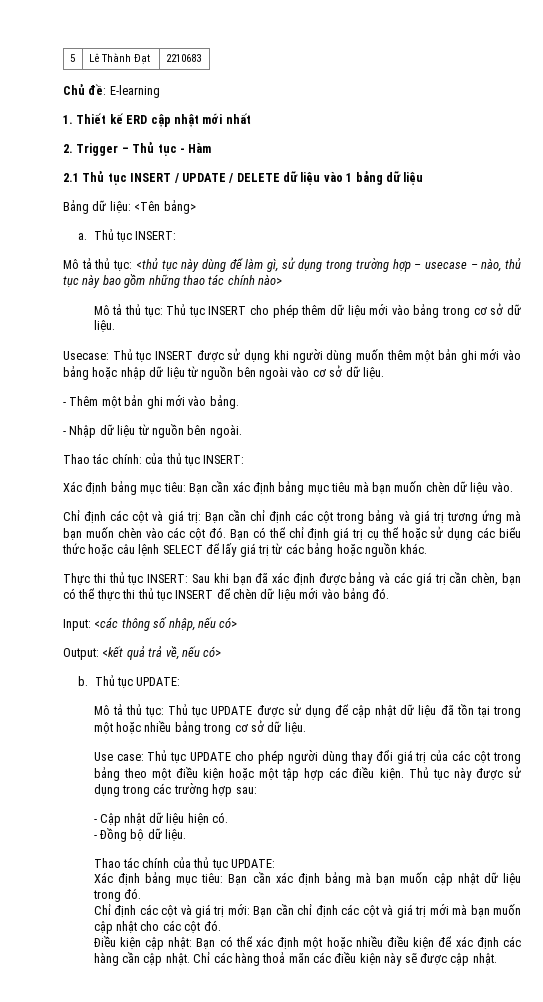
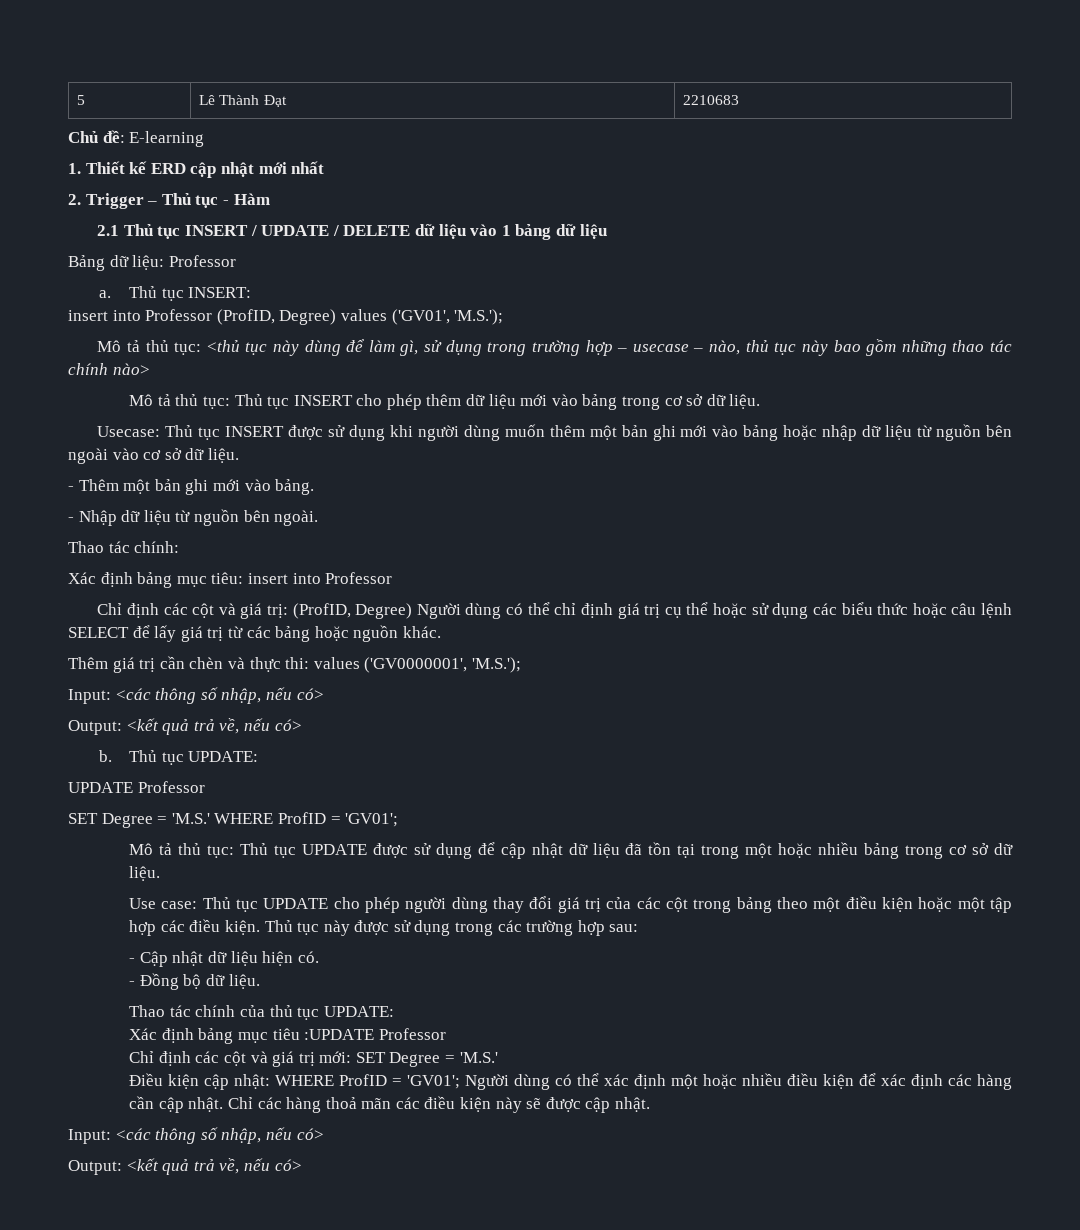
- Bảng dữ liệu: <Tên bảng>
+ Bảng dữ liệu: Professor
+ insert into Professor (ProfID, Degree) values ('GV01', 'M.S.');
- Thao tác chính: của thủ tục INSERT:
- Xác định bảng mục tiêu: Bạn cần xác định bảng mục tiêu mà bạn muốn chèn dữ liệu vào.
+ Thao tác chính:
+ Xác định bảng mục tiêu: insert into Professor
- Chỉ định các cột và giá trị: Bạn cần chỉ định các cột trong bảng và giá trị tương ứng mà bạn muốn chèn vào các cột đó. Bạn có thể chỉ định giá trị cụ thể hoặc sử dụng các biểu thức hoặc câu lệnh SELECT để lấy giá trị từ các bảng hoặc nguồn khác.
+ Chỉ định các cột và giá trị: (ProfID, Degree) Người dùng có thể chỉ định giá trị cụ thể hoặc sử dụng các biểu thức hoặc câu lệnh SELECT để lấy giá trị từ các bảng hoặc nguồn khác.
- Thực thi thủ tục INSERT: Sau khi bạn đã xác định được bảng và các giá trị cần chèn, bạn có thể thực thi thủ tục INSERT để chèn dữ liệu mới vào bảng đó.
+ Thêm giá trị cần chèn và thực thi: values ('GV0000001', 'M.S.');
+ UPDATE Professor
+ SET Degree = 'M.S.' WHERE ProfID = 'GV01';
- Xác định bảng mục tiêu: Bạn cần xác định bảng mà bạn muốn cập nhật dữ liệu trong đó.
+ Xác định bảng mục tiêu :UPDATE Professor
- Chỉ định các cột và giá trị mới: Bạn cần chỉ định các cột và giá trị mới mà bạn muốn cập nhật cho các cột đó.
- Điều kiện cập nhật: Bạn có thể xác định một hoặc nhiều điều kiện để xác định các hàng cần cập nhật.
+ Chỉ định các cột và giá trị mới: SET Degree = 'M.S.'
+ Điều kiện cập nhật: WHERE ProfID = 'GV01'; Người dùng có thể xác định một hoặc nhiều điều kiện để xác định các hàng cần cập nhật.
  Chỉ các hàng thoả mãn các điều kiện này sẽ được cập nhật.
+ Input: <các thông số nhập, nếu có>
+ Output: <kết quả trả về, nếu có>

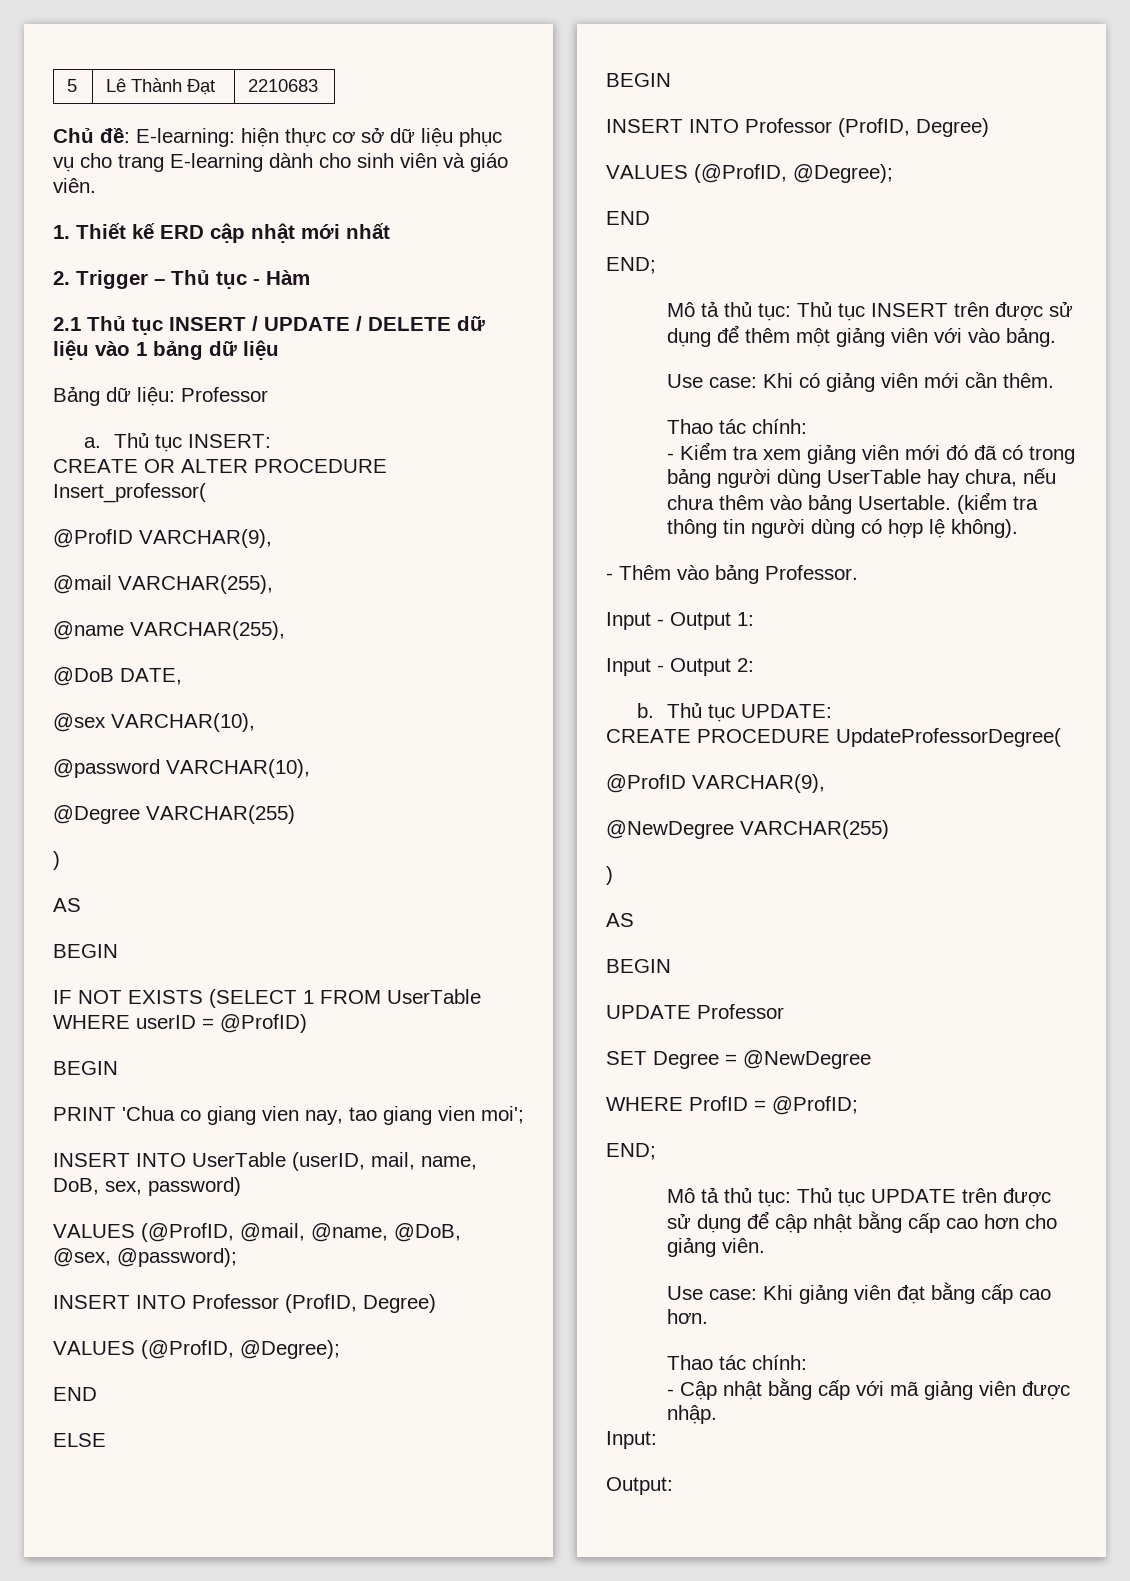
- Chủ đề: E-learning
+ Chủ đề: E-learning: hiện thực cơ sở dữ liệu phục vụ cho trang E-learning dành cho sinh viên và giáo viên.
- insert into Professor (ProfID, Degree) values ('GV01', 'M.S.');
- Mô tả thủ tục: <thủ tục này dùng để làm gì, sử dụng trong trường hợp – usecase – nào, thủ tục này bao gồm những thao tác chính nào>
+ CREATE OR ALTER PROCEDURE Insert_professor(
+ @ProfID VARCHAR(9),
+ @mail VARCHAR(255),
+ @name VARCHAR(255),
+ @DoB DATE,
+ @sex VARCHAR(10),
+ @password VARCHAR(10),
+ @Degree VARCHAR(255)
+ )
+ AS
+ BEGIN
+ IF NOT EXISTS (SELECT 1 FROM UserTable WHERE userID = @ProfID)
+ BEGIN
+ PRINT 'Chua co giang vien nay, tao giang vien moi';
+ INSERT INTO UserTable (userID, mail, name, DoB, sex, password)
+ VALUES (@ProfID, @mail, @name, @DoB, @sex, @password);
+ INSERT INTO Professor (ProfID, Degree)
+ VALUES (@ProfID, @Degree);
+ END
+ ELSE
+ BEGIN
+ INSERT INTO Professor (ProfID, Degree)
+ VALUES (@ProfID, @Degree);
+ END
+ END;
- Mô tả thủ tục: Thủ tục INSERT cho phép thêm dữ liệu mới vào bảng trong cơ sở dữ liệu.
- Usecase: Thủ tục INSERT được sử dụng khi người dùng muốn thêm một bản ghi mới vào bảng hoặc nhập dữ liệu từ nguồn bên ngoài vào cơ sở dữ liệu.
- - Thêm một bản ghi mới vào bảng.
- - Nhập dữ liệu từ nguồn bên ngoài.
+ Mô tả thủ tục: Thủ tục INSERT trên được sử dụng để thêm một giảng viên với vào bảng.
+ Use case: Khi có giảng viên mới cần thêm.
  Thao tác chính:
- Xác định bảng mục tiêu: insert into Professor
- Chỉ định các cột và giá trị: (ProfID, Degree) Người dùng có thể chỉ định giá trị cụ thể hoặc sử dụng các biểu thức hoặc câu lệnh SELECT để lấy giá trị từ các bảng hoặc nguồn khác.
- Thêm giá trị cần chèn và thực thi: values ('GV0000001', 'M.S.');
- Input: <các thông số nhập, nếu có>
- Output: <kết quả trả về, nếu có>
+ - Kiểm tra xem giảng viên mới đó đã có trong bảng người dùng UserTable hay chưa, nếu chưa thêm vào bảng Usertable. (kiểm tra thông tin người dùng có hợp lệ không).
+ - Thêm vào bảng Professor.
+ Input - Output 1:
+ Input - Output 2:
  b. Thủ tục UPDATE:
+ CREATE PROCEDURE UpdateProfessorDegree(
+ @ProfID VARCHAR(9),
+ @NewDegree VARCHAR(255)
+ )
+ AS
+ BEGIN
- SET Degree = 'M.S.' WHERE ProfID = 'GV01';
+ SET Degree = @NewDegree
+ WHERE ProfID = @ProfID;
+ END;
- Mô tả thủ tục: Thủ tục UPDATE được sử dụng để cập nhật dữ liệu đã tồn tại trong một hoặc nhiều bảng trong cơ sở dữ liệu.
- Use case: Thủ tục UPDATE cho phép người dùng thay đổi giá trị của các cột trong bảng theo một điều kiện hoặc một tập hợp các điều kiện. Thủ tục này được sử dụng trong các trường hợp sau:
- - Cập nhật dữ liệu hiện có.
- - Đồng bộ dữ liệu.
- Thao tác chính của thủ tục UPDATE:
- Xác định bảng mục tiêu :UPDATE Professor
- Chỉ định các cột và giá trị mới: SET Degree = 'M.S.'
- Điều kiện cập nhật: WHERE ProfID = 'GV01'; Người dùng có thể xác định một hoặc nhiều điều kiện để xác định các hàng cần cập nhật. Chỉ các hàng thoả mãn các điều kiện này sẽ được cập nhật.
- Input: <các thông số nhập, nếu có>
- Output: <kết quả trả về, nếu có>
+ Mô tả thủ tục: Thủ tục UPDATE trên được sử dụng để cập nhật bằng cấp cao hơn cho giảng viên.
+ Use case: Khi giảng viên đạt bằng cấp cao hơn.
+ Thao tác chính:
+ - Cập nhật bằng cấp với mã giảng viên được nhập.
+ Input:
+ Output:

